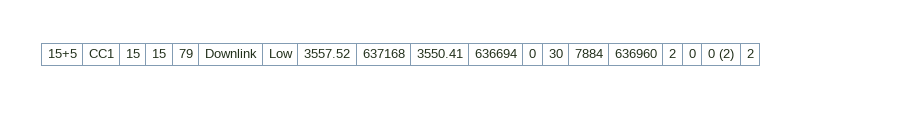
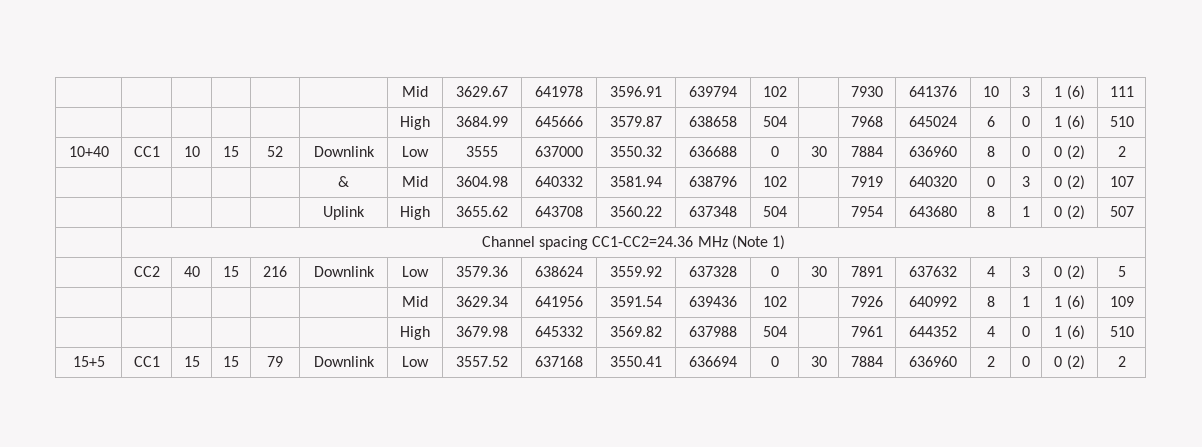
+ | | | | | | Mid | 3629.67 | 641978 | 3596.91 | 639794 | 102 | | 7930 | 641376 | 10 | 3 | 1 (6) | 111
+ | | | | | | High | 3684.99 | 645666 | 3579.87 | 638658 | 504 | | 7968 | 645024 | 6 | 0 | 1 (6) | 510
+ 10+40 | CC1 | 10 | 15 | 52 | Downlink | Low | 3555 | 637000 | 3550.32 | 636688 | 0 | 30 | 7884 | 636960 | 8 | 0 | 0 (2) | 2
+ | | | | | & | Mid | 3604.98 | 640332 | 3581.94 | 638796 | 102 | | 7919 | 640320 | 0 | 3 | 0 (2) | 107
+ | | | | | Uplink | High | 3655.62 | 643708 | 3560.22 | 637348 | 504 | | 7954 | 643680 | 8 | 1 | 0 (2) | 507
+ | Channel spacing CC1-CC2=24.36 MHz (Note 1)
+ | CC2 | 40 | 15 | 216 | Downlink | Low | 3579.36 | 638624 | 3559.92 | 637328 | 0 | 30 | 7891 | 637632 | 4 | 3 | 0 (2) | 5
+ | | | | | | Mid | 3629.34 | 641956 | 3591.54 | 639436 | 102 | | 7926 | 640992 | 8 | 1 | 1 (6) | 109
+ | | | | | | High | 3679.98 | 645332 | 3569.82 | 637988 | 504 | | 7961 | 644352 | 4 | 0 | 1 (6) | 510

